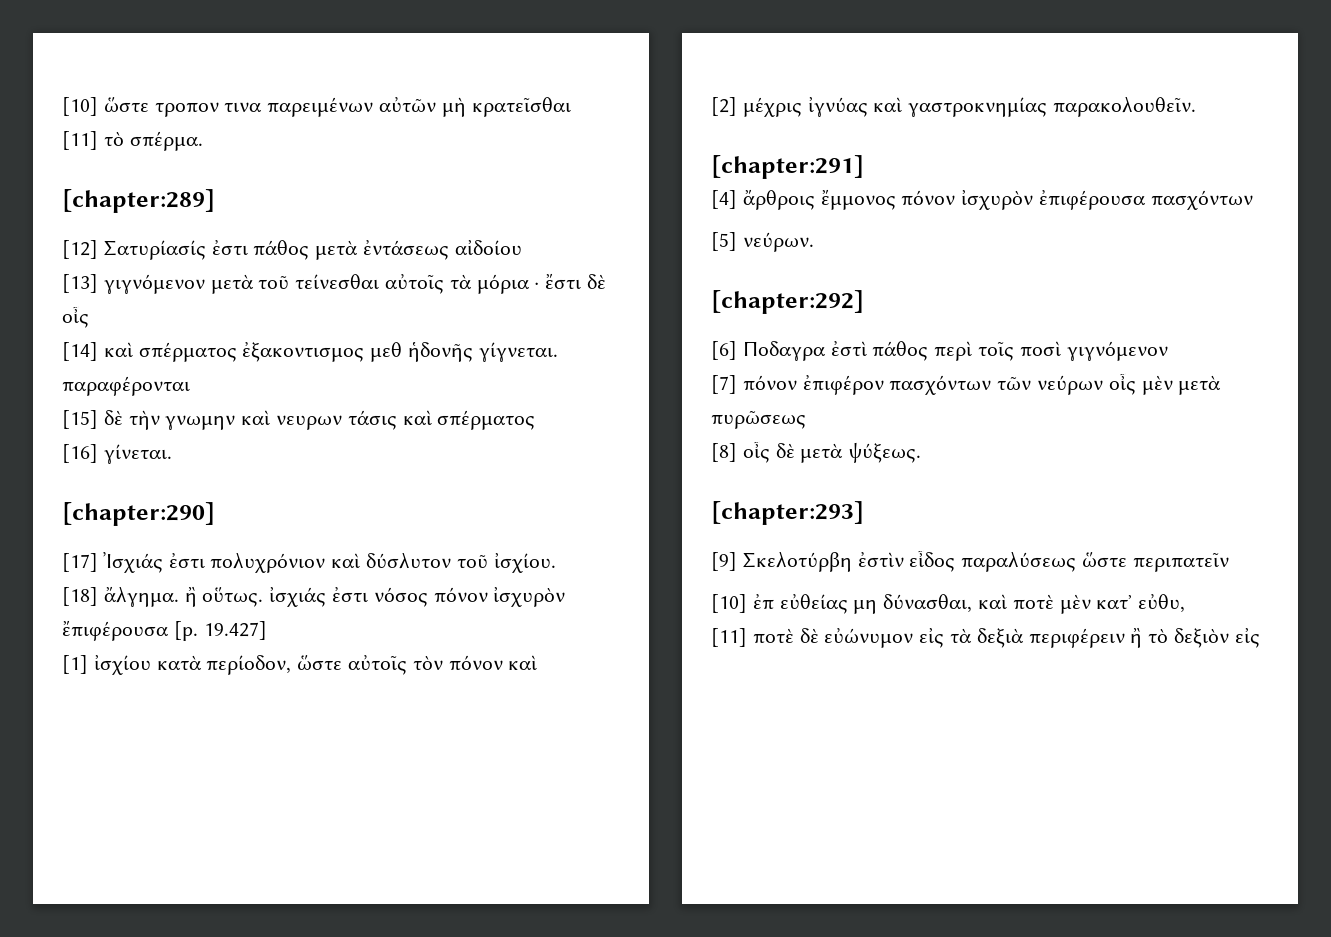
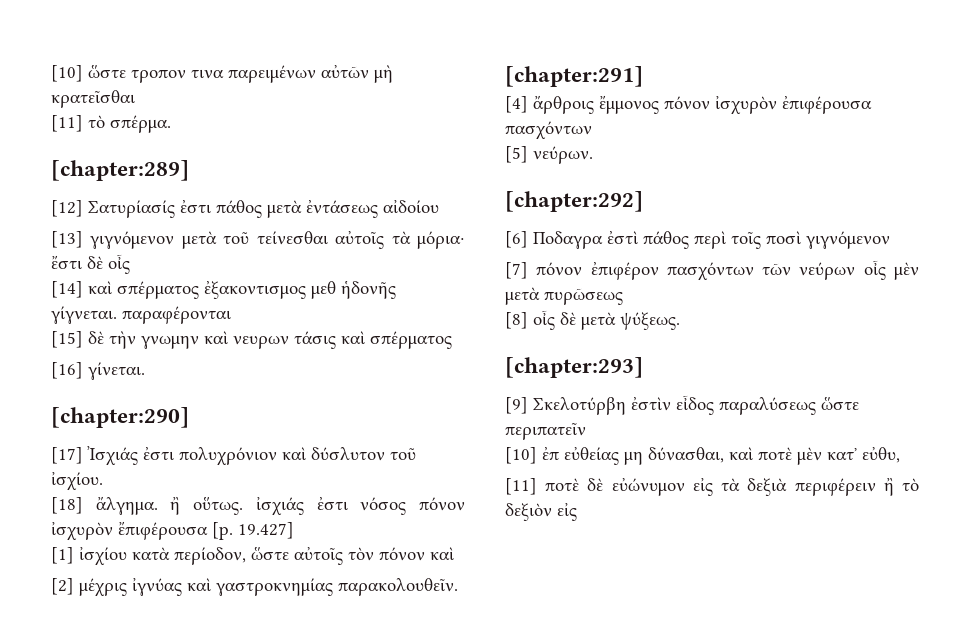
- [13] γιγνόμενον μετὰ τοῦ τείνεσθαι αὐτοῖς τὰ μόρια · ἔστι δὲ οἶς
+ [13] γιγνόμενον μετὰ τοῦ τείνεσθαι αὐτοῖς τὰ μόρια· ἔστι δὲ οἶς

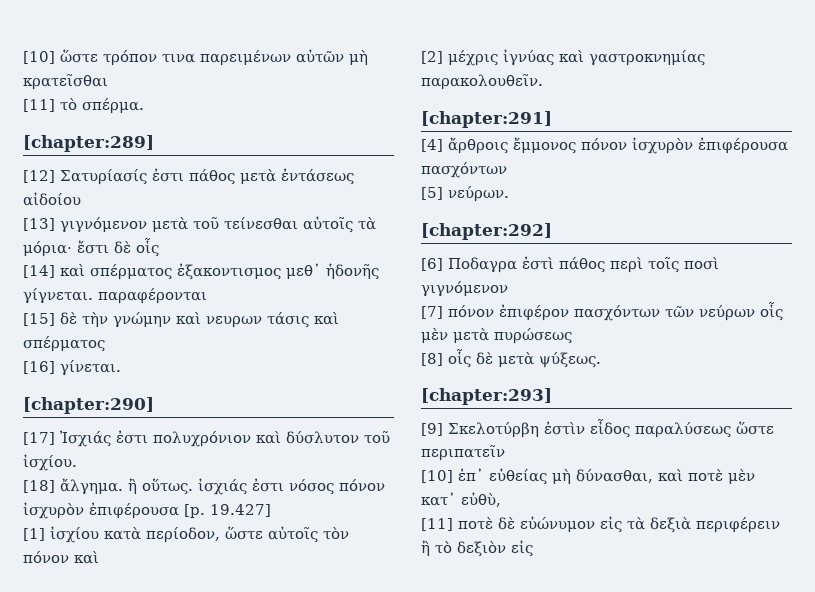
- [10] ὥστε τροπον τινα παρειμένων αὐτῶν μὴ κρατεῖσθαι
+ [10] ὥστε τρόπον τινα παρειμένων αὐτῶν μὴ κρατεῖσθαι
- [13] γιγνόμενον μετὰ τοῦ τείνεσθαι αὐτοῖς τὰ μόρια· ἔστι δὲ οἶς
+ [13] γιγνόμενον μετὰ τοῦ τείνεσθαι αὐτοῖς τὰ μόρια· ἔστι δὲ οἷς
- [14] καὶ σπέρματος ἐξακοντισμος μεθ ἡδονῆς γίγνεται. παραφέρονται
+ [14] καὶ σπέρματος ἐξακοντισμος μεθ᾽ ἡδονῆς γίγνεται. παραφέρονται
- [15] δὲ τὴν γνωμην καὶ νευρων τάσις καὶ σπέρματος
+ [15] δὲ τὴν γνώμην καὶ νευρων τάσις καὶ σπέρματος
- [18] ἄλγημα. ἢ οὕτως. ἰσχιάς ἐστι νόσος πόνον ἰσχυρὸν ἔπιφέρουσα [p. 19.427]
+ [18] ἄλγημα. ἢ οὕτως. ἰσχιάς ἐστι νόσος πόνον ἰσχυρὸν ἐπιφέρουσα [p. 19.427]
- [7] πόνον ἐπιφέρον πασχόντων τῶν νεύρων οἶς μὲν μετὰ πυρῶσεως
+ [7] πόνον ἐπιφέρον πασχόντων τῶν νεύρων οἷς μὲν μετὰ πυρώσεως
- [8] οἶς δὲ μετὰ ψύξεως.
+ [8] οἷς δὲ μετὰ ψύξεως.
- [10] ἐπ εὐθείας μη δύνασθαι, καὶ ποτὲ μὲν κατ᾽ εὐθυ,
+ [10] ἐπ᾽ εὐθείας μὴ δύνασθαι, καὶ ποτὲ μὲν κατ᾽ εὐθὺ,

